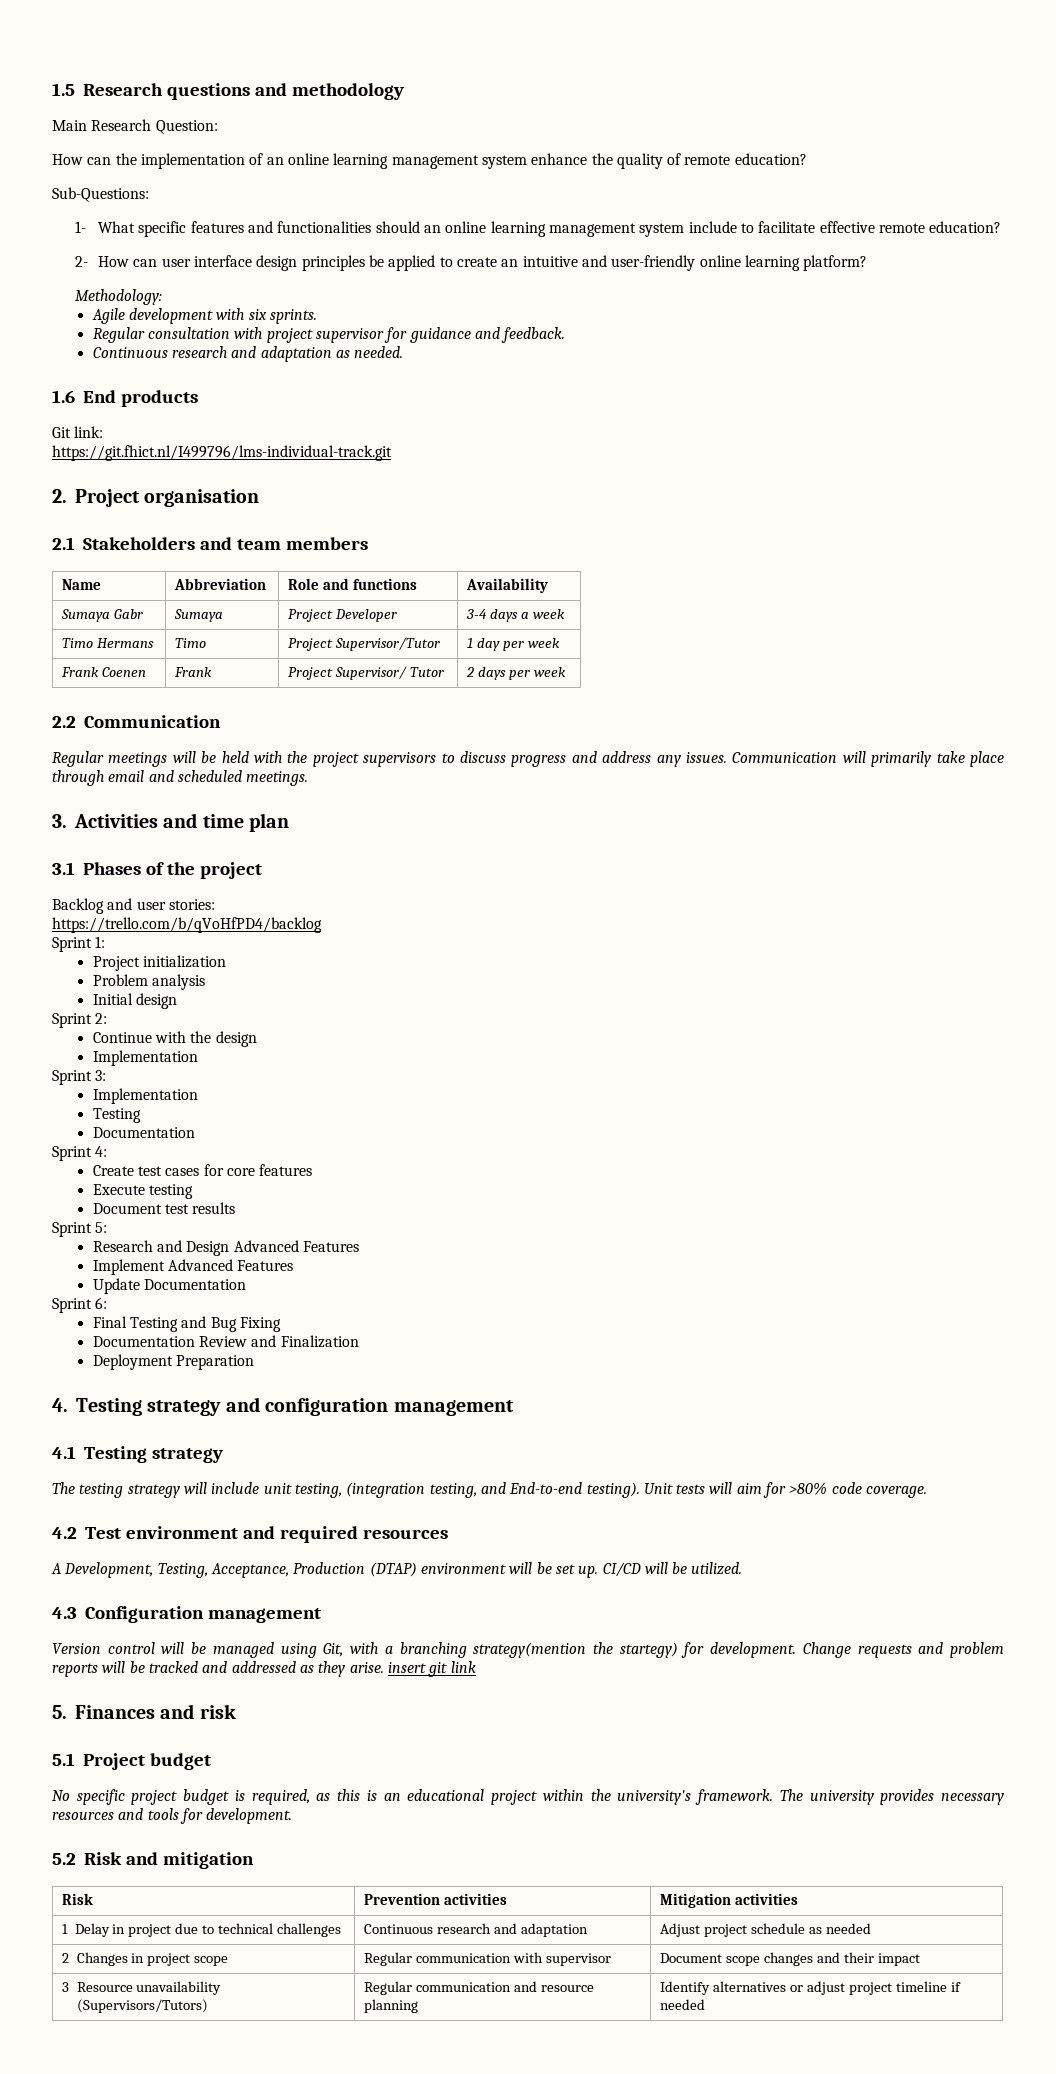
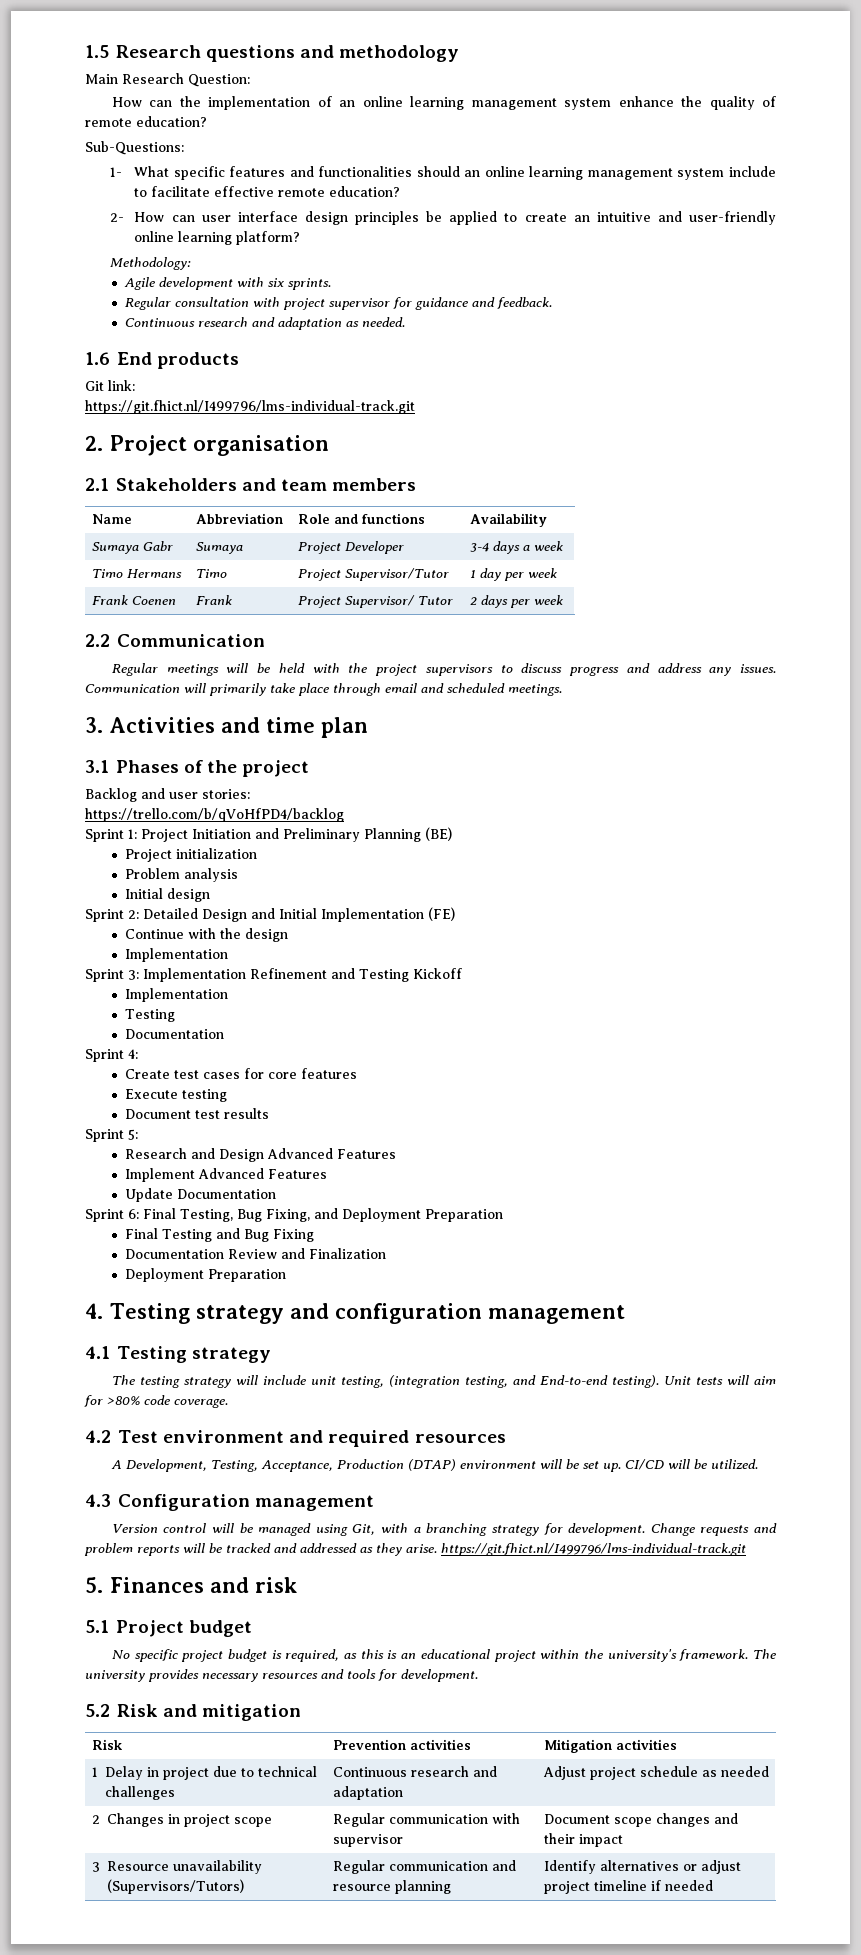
- Sprint 1:
+ Sprint 1: Project Initiation and Preliminary Planning (BE)
- Sprint 2:
+ Sprint 2: Detailed Design and Initial Implementation (FE)
- Sprint 3:
+ Sprint 3: Implementation Refinement and Testing Kickoff
- Sprint 6:
+ Sprint 6: Final Testing, Bug Fixing, and Deployment Preparation
- Version control will be managed using Git, with a branching strategy(mention the startegy) for development.
+ Version control will be managed using Git, with a branching strategy for development.
- Change requests and problem reports will be tracked and addressed as they arise. insert git link
+ Change requests and problem reports will be tracked and addressed as they arise. https://git.fhict.nl/I499796/lms-individual-track.git

